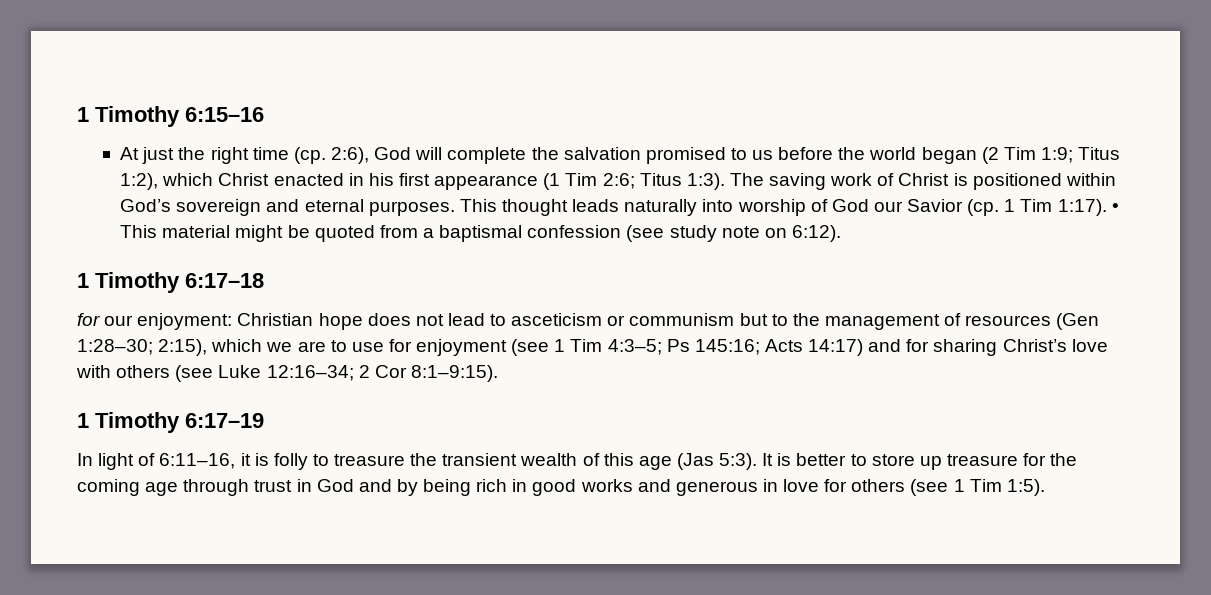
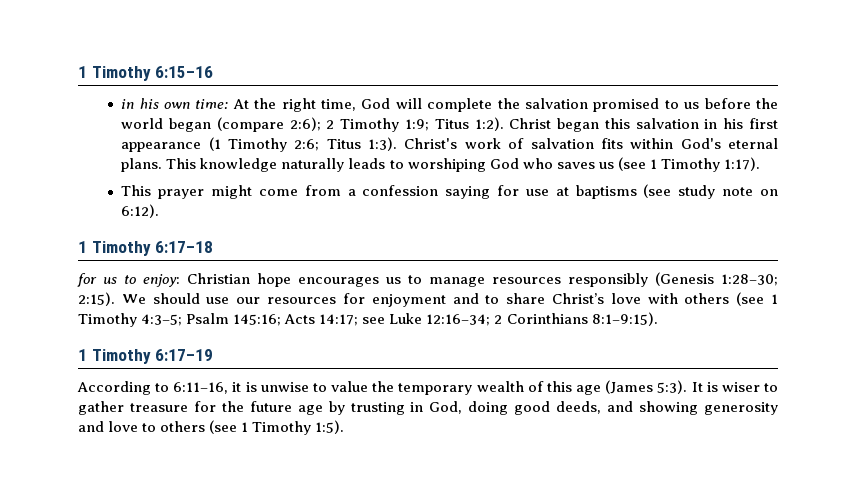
- At just the right time (cp. 2:6), God will complete the salvation promised to us before the world began (2 Tim 1:9; Titus 1:2), which Christ enacted in his first appearance (1 Tim 2:6; Titus 1:3).
+ in his own time: At the right time, God will complete the salvation promised to us before the world began (compare 2:6); 2 Timothy 1:9; Titus 1:2). Christ began this salvation in his first appearance (1 Timothy 2:6; Titus 1:3).
- The saving work of Christ is positioned within God’s sovereign and eternal purposes. This thought leads naturally into worship of God our Savior (cp. 1 Tim 1:17). • This material might be quoted from a baptismal confession (see study note on 6:12).
+ Christ's work of salvation fits within God's eternal plans. This knowledge naturally leads to worshiping God who saves us (see 1 Timothy 1:17).
+ This prayer might come from a confession saying for use at baptisms (see study note on 6:12).
- for our enjoyment: Christian hope does not lead to asceticism or communism but to the management of resources (Gen 1:28–30; 2:15), which we are to use for enjoyment (see 1 Tim 4:3–5; Ps 145:16; Acts 14:17) and for sharing Christ’s love with others (see Luke 12:16–34; 2 Cor 8:1–9:15).
+ for us to enjoy: Christian hope encourages us to manage resources responsibly (Genesis 1:28–30; 2:15). We should use our resources for enjoyment and to share Christ’s love with others (see 1 Timothy 4:3–5; Psalm 145:16; Acts 14:17; see Luke 12:16–34; 2 Corinthians 8:1–9:15).
- In light of 6:11–16, it is folly to treasure the transient wealth of this age (Jas 5:3).
+ According to 6:11–16, it is unwise to value the temporary wealth of this age (James 5:3).
- It is better to store up treasure for the coming age through trust in God and by being rich in good works and generous in love for others (see 1 Tim 1:5).
+ It is wiser to gather treasure for the future age by trusting in God, doing good deeds, and showing generosity and love to others (see 1 Timothy 1:5).

